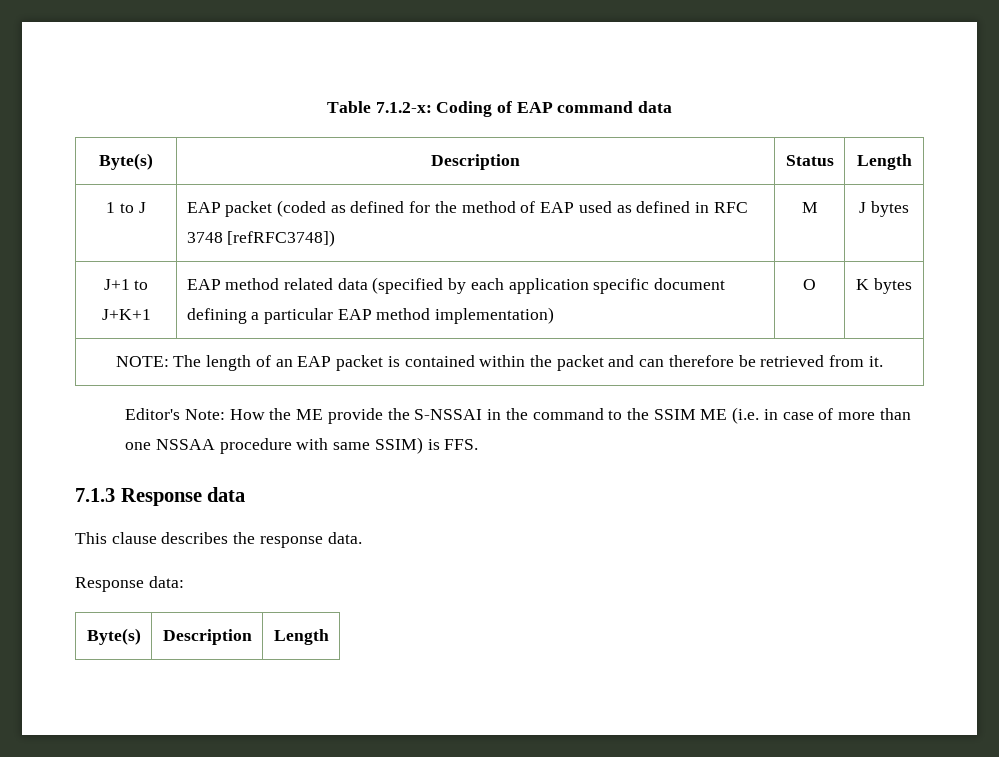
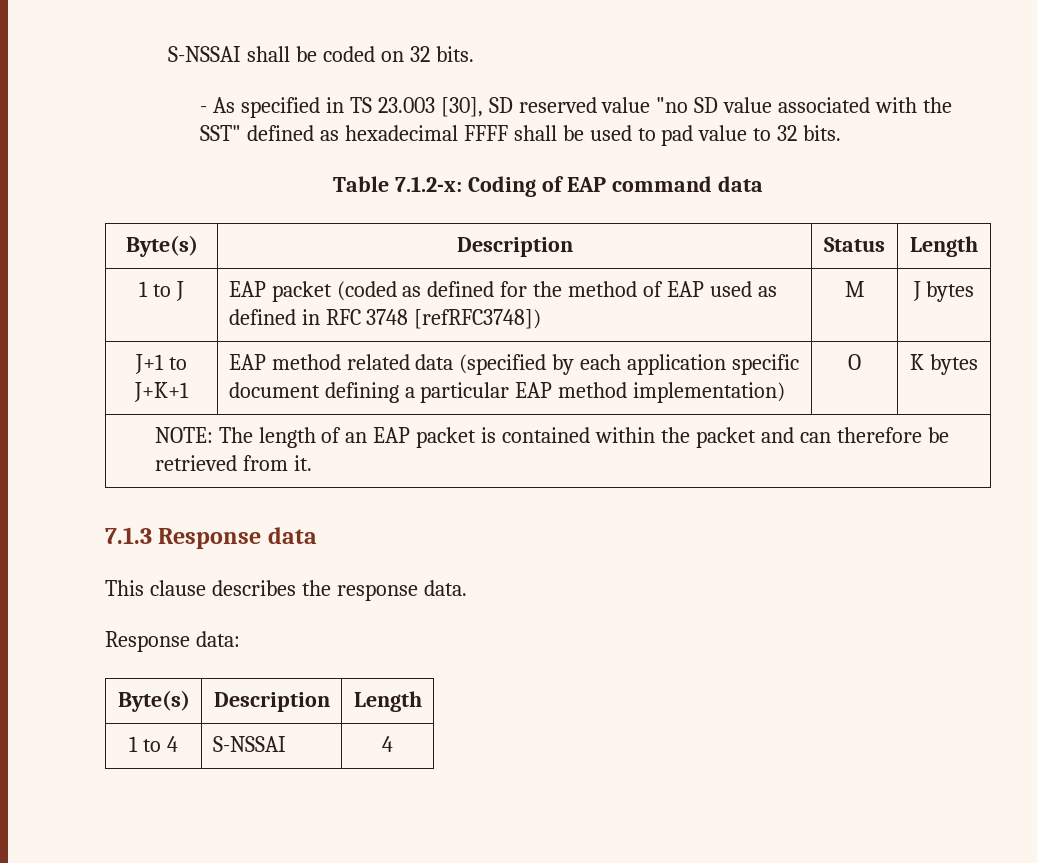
+ S-NSSAI shall be coded on 32 bits.
+ - As specified in TS 23.003 [30], SD reserved value "no SD value associated with the SST" defined as hexadecimal FFFF shall be used to pad value to 32 bits.
- Editor's Note: How the ME provide the S-NSSAI in the command to the SSIM ME (i.e. in case of more than one NSSAA procedure with same SSIM) is FFS.
+ 1 to 4 | S-NSSAI | 4

